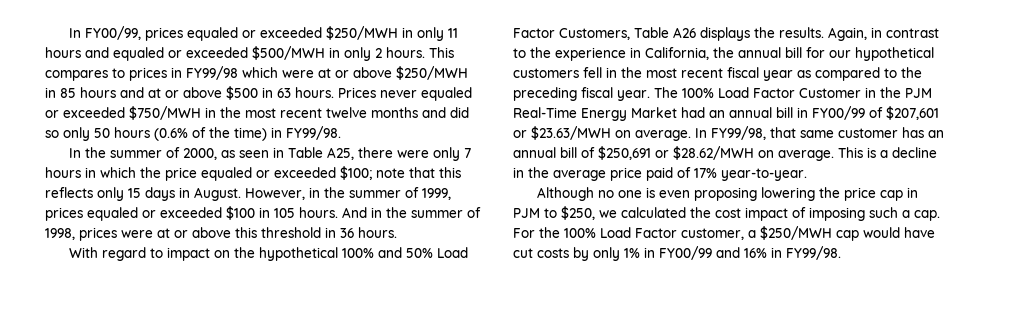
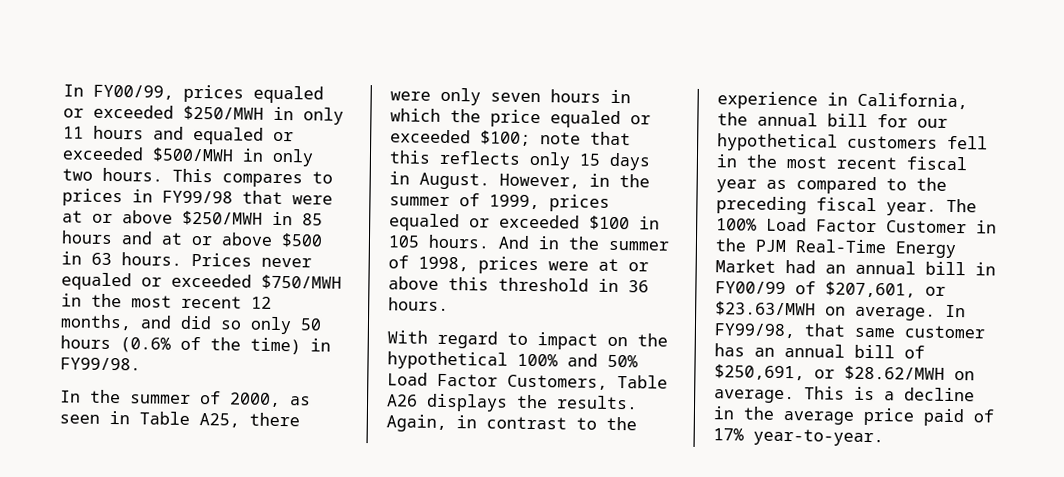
- In FY00/99, prices equaled or exceeded $250/MWH in only 11 hours and equaled or exceeded $500/MWH in only 2 hours.
+ In FY00/99, prices equaled or exceeded $250/MWH in only 11 hours and equaled or exceeded $500/MWH in only two hours.
- This compares to prices in FY99/98 which were at or above $250/MWH in 85 hours and at or above $500 in 63 hours.
+ This compares to prices in FY99/98 that were at or above $250/MWH in 85 hours and at or above $500 in 63 hours.
- Prices never equaled or exceeded $750/MWH in the most recent twelve months and did so only 50 hours (0.6% of the time) in FY99/98.
+ Prices never equaled or exceeded $750/MWH in the most recent 12 months, and did so only 50 hours (0.6% of the time) in FY99/98.
- In the summer of 2000, as seen in Table A25, there were only 7 hours in which the price equaled or exceeded $100; note that this reflects only 15 days in August.
+ In the summer of 2000, as seen in Table A25, there were only seven hours in which the price equaled or exceeded $100; note that this reflects only 15 days in August.
- The 100% Load Factor Customer in the PJM Real-Time Energy Market had an annual bill in FY00/99 of $207,601 or $23.63/MWH on average.
+ The 100% Load Factor Customer in the PJM Real-Time Energy Market had an annual bill in FY00/99 of $207,601, or $23.63/MWH on average.
- In FY99/98, that same customer has an annual bill of $250,691 or $28.62/MWH on average.
+ In FY99/98, that same customer has an annual bill of $250,691, or $28.62/MWH on average.
- Although no one is even proposing lowering the price cap in PJM to $250, we calculated the cost impact of imposing such a cap. For the 100% Load Factor customer, a $250/MWH cap would have cut costs by only 1% in FY00/99 and 16% in FY99/98.

